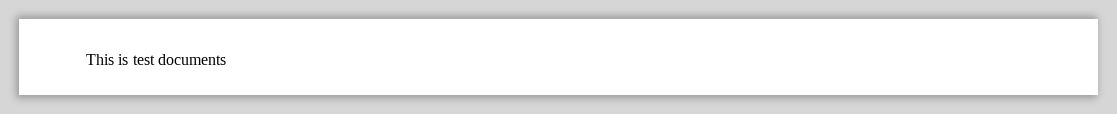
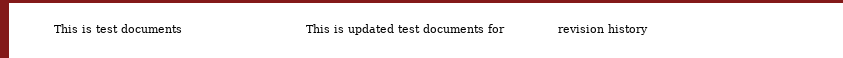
+ This is updated test documents for revision history

